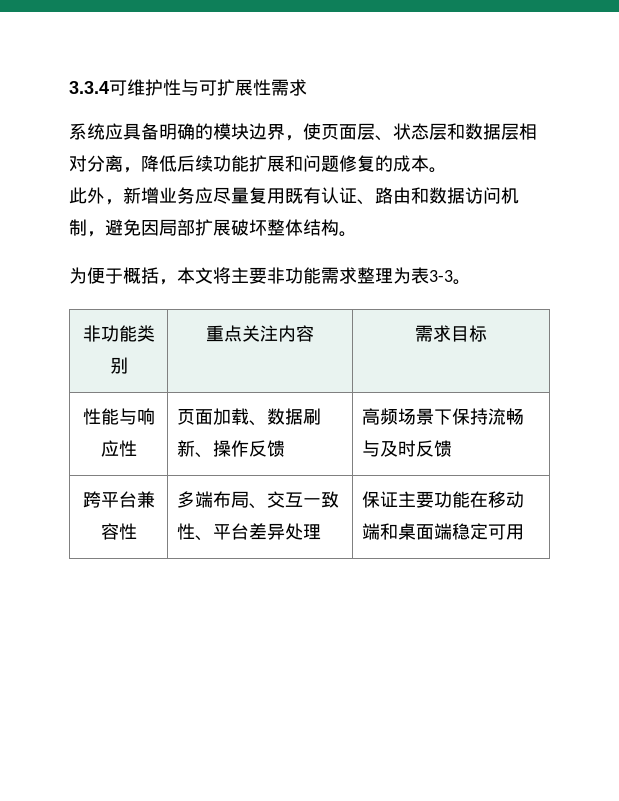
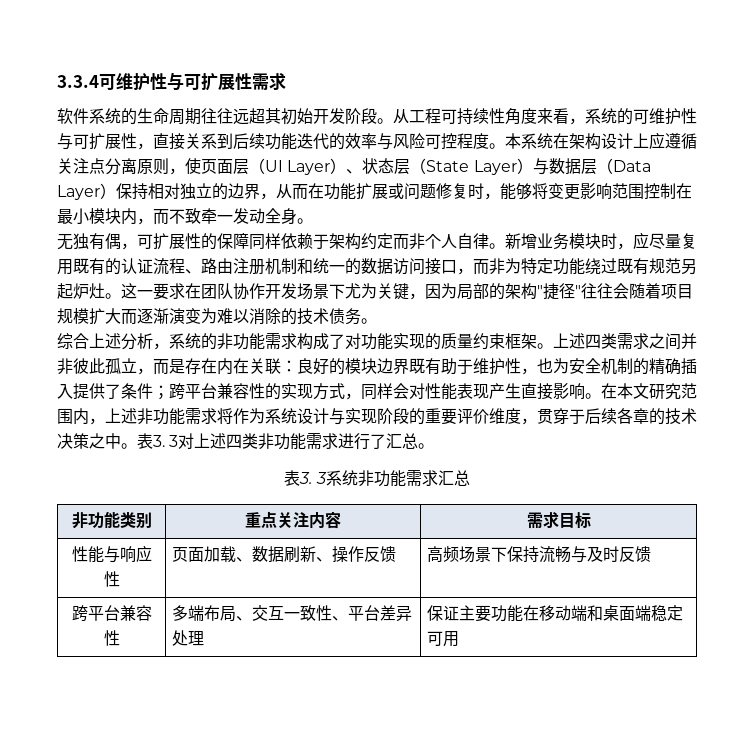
- 系统应具备明确的模块边界，使页面层、状态层和数据层相对分离，降低后续功能扩展和问题修复的成本。
- 此外，新增业务应尽量复用既有认证、路由和数据访问机制，避免因局部扩展破坏整体结构。
- 为便于概括，本文将主要非功能需求整理为表3-3。
+ 软件系统的生命周期往往远超其初始开发阶段。从工程可持续性角度来看，系统的可维护性与可扩展性，直接关系到后续功能迭代的效率与风险可控程度。本系统在架构设计上应遵循关注点分离原则，使页面层（UI Layer）、状态层（State Layer）与数据层（Data Layer）保持相对独立的边界，从而在功能扩展或问题修复时，能够将变更影响范围控制在最小模块内，而不致牵一发动全身。
+ 无独有偶，可扩展性的保障同样依赖于架构约定而非个人自律。新增业务模块时，应尽量复用既有的认证流程、路由注册机制和统一的数据访问接口，而非为特定功能绕过既有规范另起炉灶。这一要求在团队协作开发场景下尤为关键，因为局部的架构"捷径"往往会随着项目规模扩大而逐渐演变为难以消除的技术债务。
+ 综合上述分析，系统的非功能需求构成了对功能实现的质量约束框架。上述四类需求之间并非彼此孤立，而是存在内在关联：良好的模块边界既有助于维护性，也为安全机制的精确插入提供了条件；跨平台兼容性的实现方式，同样会对性能表现产生直接影响。在本文研究范围内，上述非功能需求将作为系统设计与实现阶段的重要评价维度，贯穿于后续各章的技术决策之中。表3. 3对上述四类非功能需求进行了汇总。
+ 表3. 3系统非功能需求汇总

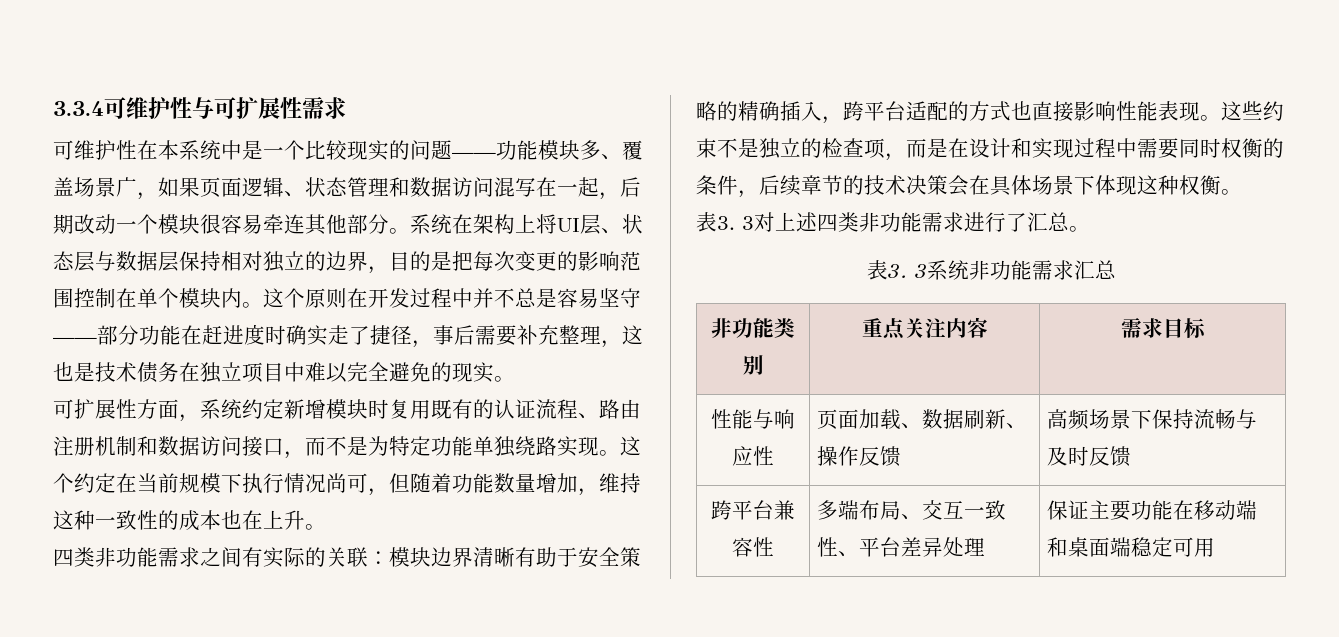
- 软件系统的生命周期往往远超其初始开发阶段。从工程可持续性角度来看，系统的可维护性与可扩展性，直接关系到后续功能迭代的效率与风险可控程度。本系统在架构设计上应遵循关注点分离原则，使页面层（UI Layer）、状态层（State Layer）与数据层（Data Layer）保持相对独立的边界，从而在功能扩展或问题修复时，能够将变更影响范围控制在最小模块内，而不致牵一发动全身。
- 无独有偶，可扩展性的保障同样依赖于架构约定而非个人自律。新增业务模块时，应尽量复用既有的认证流程、路由注册机制和统一的数据访问接口，而非为特定功能绕过既有规范另起炉灶。这一要求在团队协作开发场景下尤为关键，因为局部的架构"捷径"往往会随着项目规模扩大而逐渐演变为难以消除的技术债务。
- 综合上述分析，系统的非功能需求构成了对功能实现的质量约束框架。上述四类需求之间并非彼此孤立，而是存在内在关联：良好的模块边界既有助于维护性，也为安全机制的精确插入提供了条件；跨平台兼容性的实现方式，同样会对性能表现产生直接影响。在本文研究范围内，上述非功能需求将作为系统设计与实现阶段的重要评价维度，贯穿于后续各章的技术决策之中。表3. 3对上述四类非功能需求进行了汇总。
+ 可维护性在本系统中是一个比较现实的问题——功能模块多、覆盖场景广，如果页面逻辑、状态管理和数据访问混写在一起，后期改动一个模块很容易牵连其他部分。系统在架构上将UI层、状态层与数据层保持相对独立的边界，目的是把每次变更的影响范围控制在单个模块内。这个原则在开发过程中并不总是容易坚守——部分功能在赶进度时确实走了捷径，事后需要补充整理，这也是技术债务在独立项目中难以完全避免的现实。
+ 可扩展性方面，系统约定新增模块时复用既有的认证流程、路由注册机制和数据访问接口，而不是为特定功能单独绕路实现。这个约定在当前规模下执行情况尚可，但随着功能数量增加，维持这种一致性的成本也在上升。
+ 四类非功能需求之间有实际的关联：模块边界清晰有助于安全策略的精确插入，跨平台适配的方式也直接影响性能表现。这些约束不是独立的检查项，而是在设计和实现过程中需要同时权衡的条件，后续章节的技术决策会在具体场景下体现这种权衡。
+ 表3. 3对上述四类非功能需求进行了汇总。

